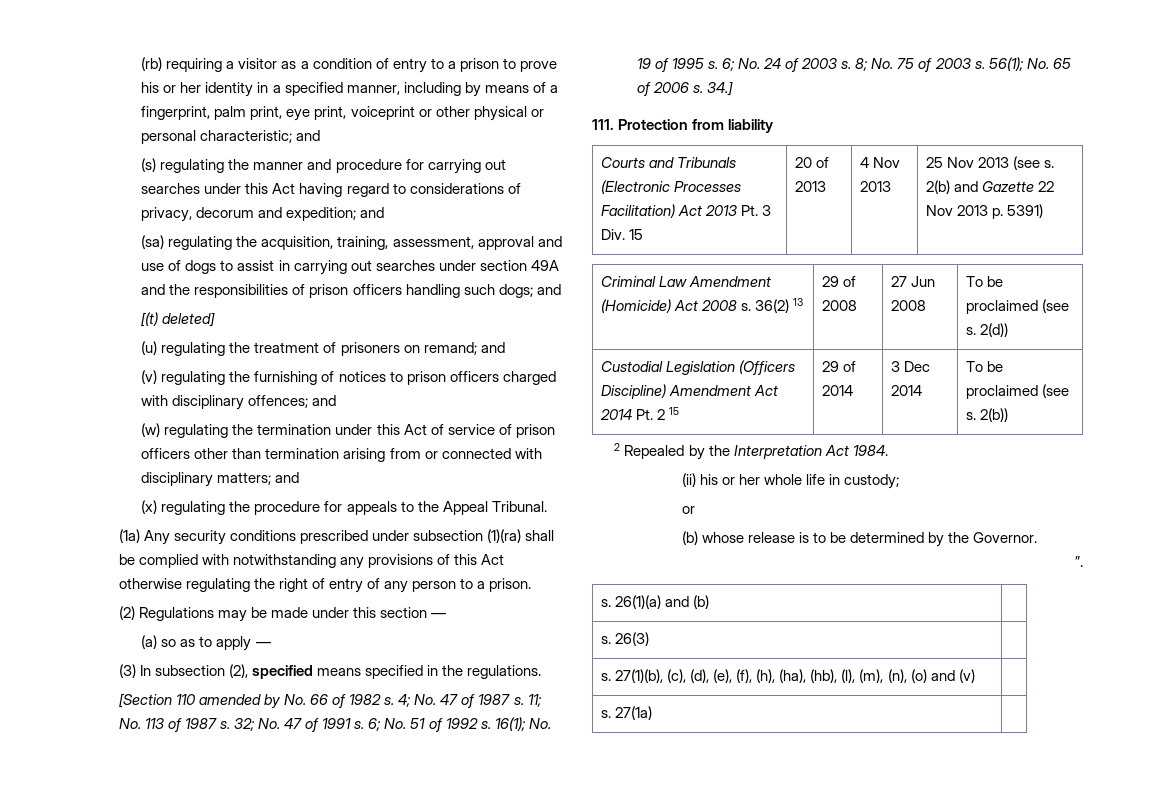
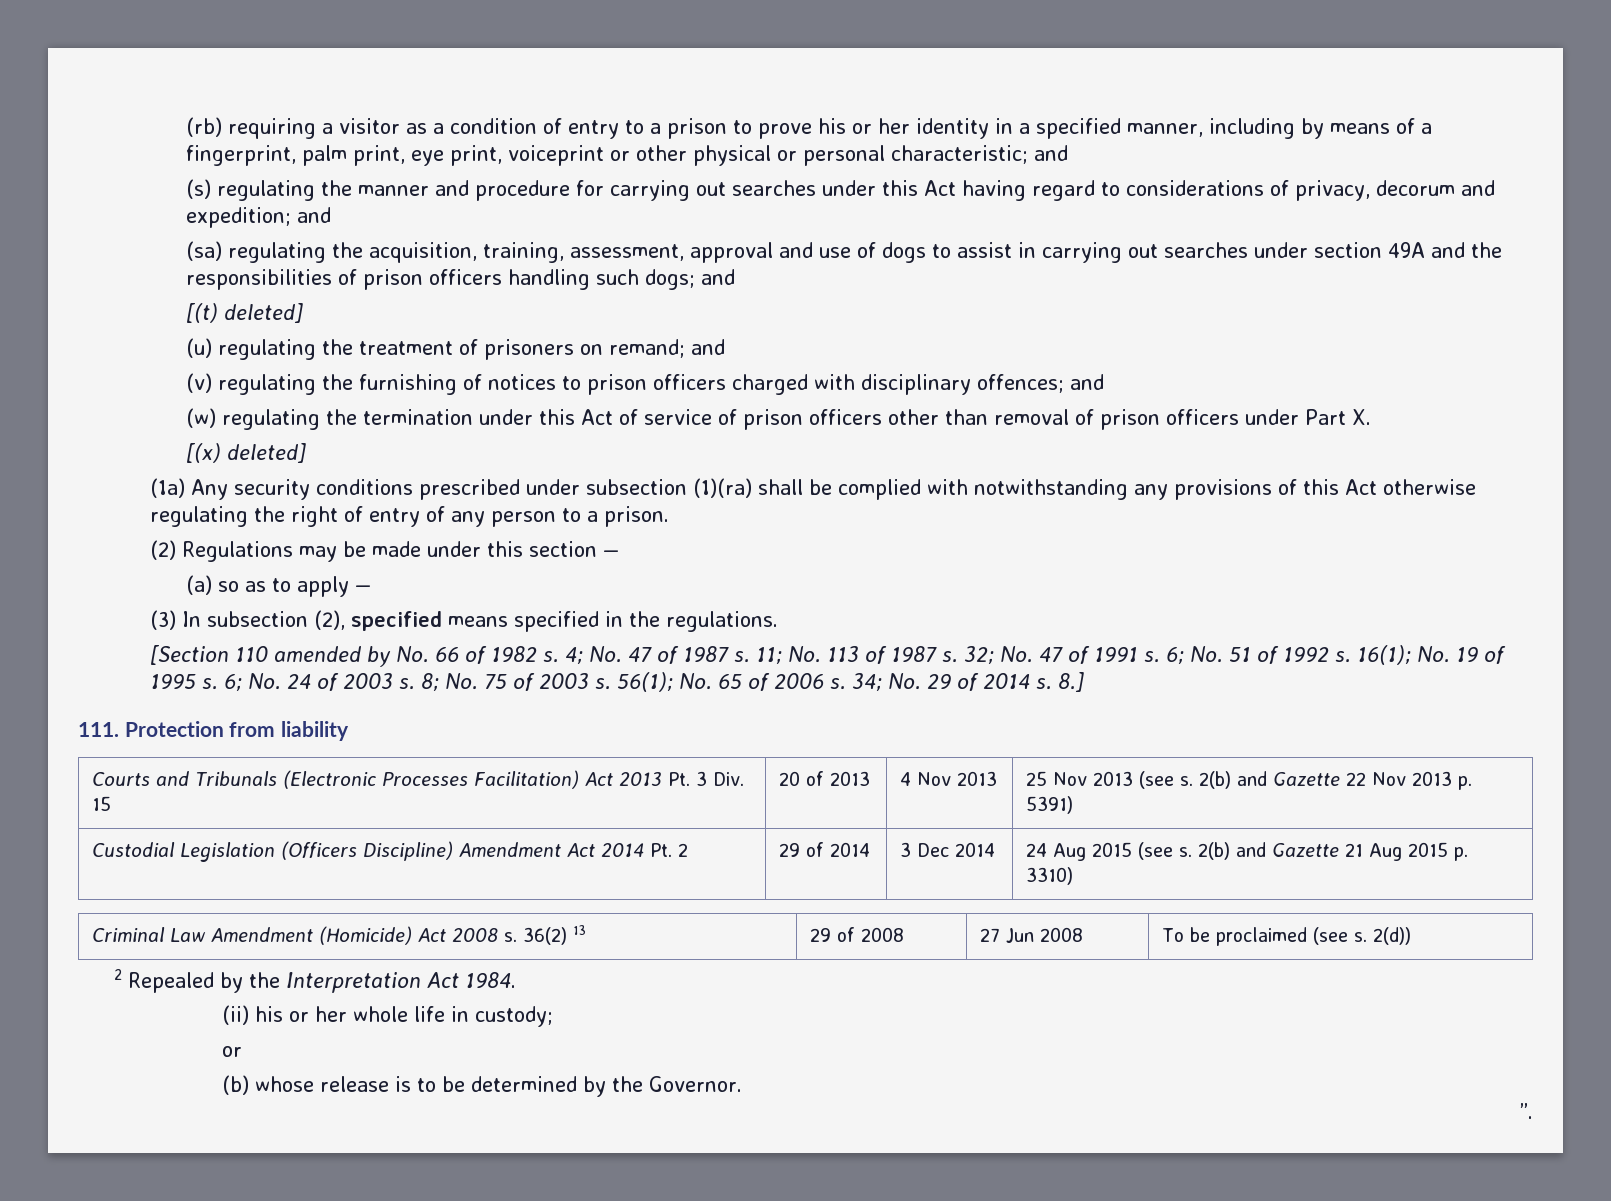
- (w) regulating the termination under this Act of service of prison officers other than termination arising from or connected with disciplinary matters; and
- (x) regulating the procedure for appeals to the Appeal Tribunal.
+ (w) regulating the termination under this Act of service of prison officers other than removal of prison officers under Part X.
+ [(x) deleted]
- 34.]
+ 34; No. 29 of 2014 s. 8.]
+ Custodial Legislation (Officers Discipline) Amendment Act 2014 Pt. 2 | 29 of 2014 | 3 Dec 2014 | 24 Aug 2015 (see s. 2(b) and Gazette 21 Aug 2015 p. 3310)
- Custodial Legislation (Officers Discipline) Amendment Act 2014 Pt. 2 15 | 29 of 2014 | 3 Dec 2014 | To be proclaimed (see s. 2(b))
- s. 26(1)(a) and (b) |
- s. 26(3) |
- s. 27(1)(b), (c), (d), (e), (f), (h), (ha), (hb), (l), (m), (n), (o) and (v) |
- s. 27(1a) |

